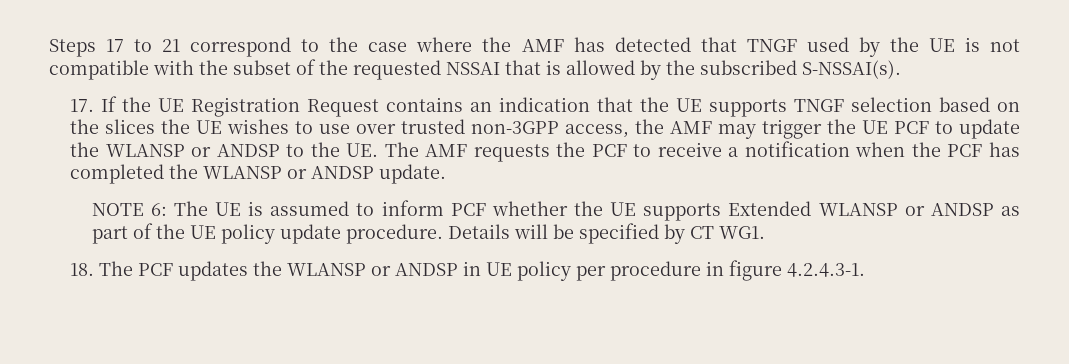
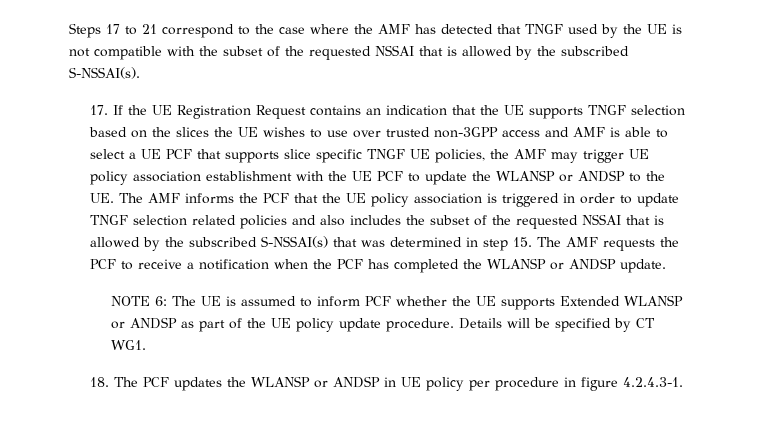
- 17. If the UE Registration Request contains an indication that the UE supports TNGF selection based on the slices the UE wishes to use over trusted non-3GPP access, the AMF may trigger the UE PCF to update the WLANSP or ANDSP to the UE. The AMF requests the PCF to receive a notification when the PCF has completed the WLANSP or ANDSP update.
+ 17. If the UE Registration Request contains an indication that the UE supports TNGF selection based on the slices the UE wishes to use over trusted non-3GPP access and AMF is able to select a UE PCF that supports slice specific TNGF UE policies, the AMF may trigger UE policy association establishment with the UE PCF to update the WLANSP or ANDSP to the UE. The AMF informs the PCF that the UE policy association is triggered in order to update TNGF selection related policies and also includes the subset of the requested NSSAI that is allowed by the subscribed S-NSSAI(s) that was determined in step 15. The AMF requests the PCF to receive a notification when the PCF has completed the WLANSP or ANDSP update.

